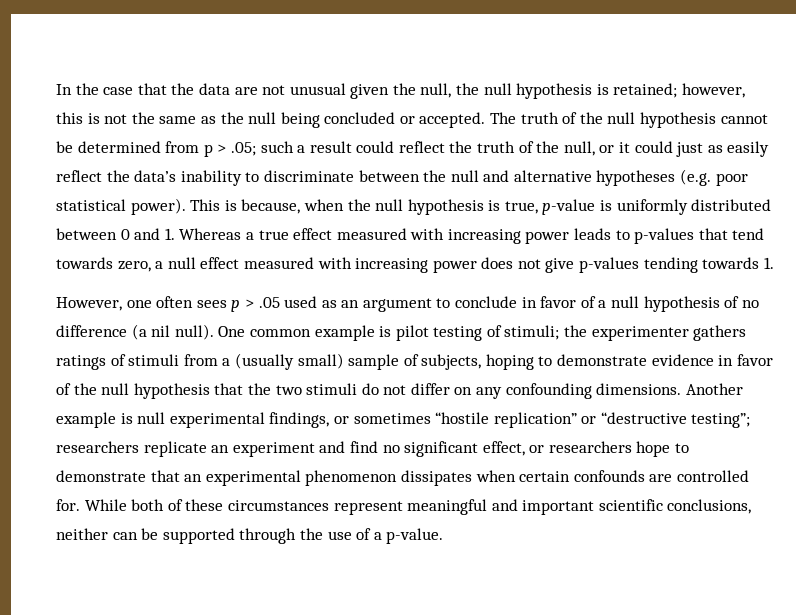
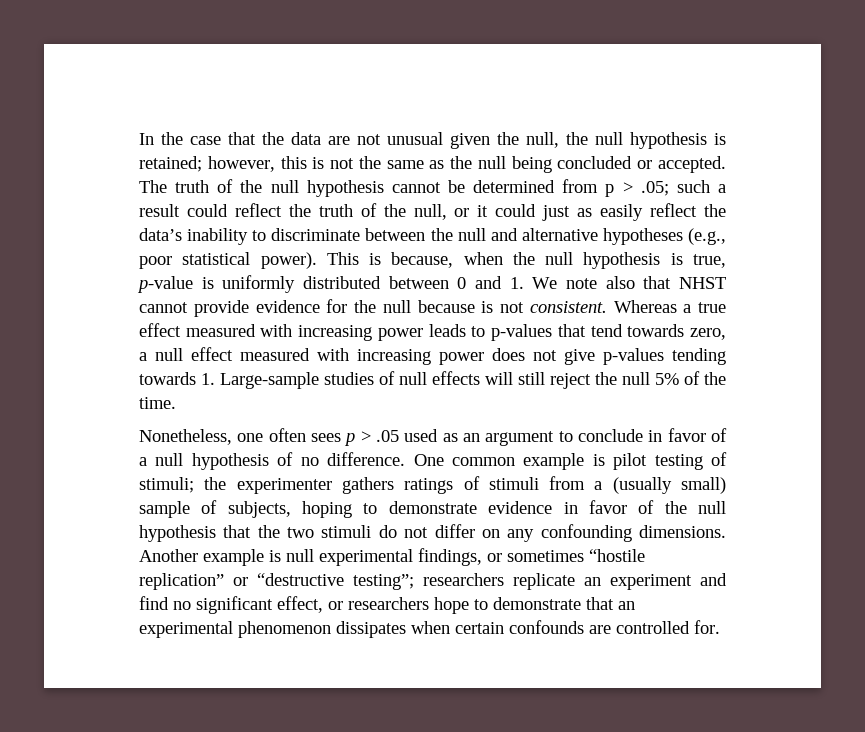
- The truth of the null hypothesis cannot be determined from p > .05; such a result could reflect the truth of the null, or it could just as easily reflect the data’s inability to discriminate between the null and alternative hypotheses (e.g. poor statistical power).
+ The truth of the null hypothesis cannot be determined from p > .05; such a result could reflect the truth of the null, or it could just as easily reflect the data’s inability to discriminate between the null and alternative hypotheses (e.g., poor statistical power).
- This is because, when the null hypothesis is true, p-value is uniformly distributed between 0 and 1. Whereas a true effect measured with increasing power leads to p-values that tend towards zero, a null effect measured with increasing power does not give p-values tending towards 1.
- However, one often sees p > .05 used as an argument to conclude in favor of a null hypothesis of no difference (a nil null).
+ This is because, when the null hypothesis is true, p-value is uniformly distributed between 0 and 1. We note also that NHST cannot provide evidence for the null because is not consistent. Whereas a true effect measured with increasing power leads to p-values that tend towards zero, a null effect measured with increasing power does not give p-values tending towards 1. Large-sample studies of null effects will still reject the null 5% of the time.
+ Nonetheless, one often sees p > .05 used as an argument to conclude in favor of a null hypothesis of no difference.
- While both of these circumstances represent meaningful and important scientific conclusions, neither can be supported through the use of a p-value.

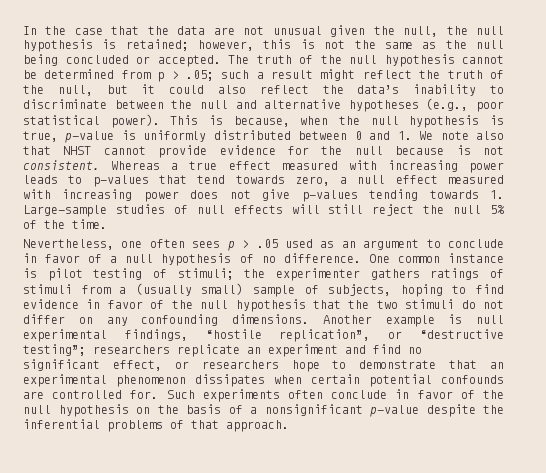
- The truth of the null hypothesis cannot be determined from p > .05; such a result could reflect the truth of the null, or it could just as easily reflect the data’s inability to discriminate between the null and alternative hypotheses (e.g., poor statistical power).
+ The truth of the null hypothesis cannot be determined from p > .05; such a result might reflect the truth of the null, but it could also reflect the data’s inability to discriminate between the null and alternative hypotheses (e.g., poor statistical power).
- Nonetheless, one often sees p > .05 used as an argument to conclude in favor of a null hypothesis of no difference.
+ Nevertheless, one often sees p > .05 used as an argument to conclude in favor of a null hypothesis of no difference.
- One common example is pilot testing of stimuli; the experimenter gathers ratings of stimuli from a (usually small) sample of subjects, hoping to demonstrate evidence in favor of the null hypothesis that the two stimuli do not differ on any confounding dimensions.
+ One common instance is pilot testing of stimuli; the experimenter gathers ratings of stimuli from a (usually small) sample of subjects, hoping to find evidence in favor of the null hypothesis that the two stimuli do not differ on any confounding dimensions.
- Another example is null experimental findings, or sometimes “hostile replication” or “destructive testing”; researchers replicate an experiment and find no significant effect, or researchers hope to demonstrate that an experimental phenomenon dissipates when certain confounds are controlled for.
+ Another example is null experimental findings, “hostile replication”, or “destructive testing”; researchers replicate an experiment and find no significant effect, or researchers hope to demonstrate that an experimental phenomenon dissipates when certain potential confounds are controlled for.
+ Such experiments often conclude in favor of the null hypothesis on the basis of a nonsignificant p-value despite the inferential problems of that approach.

